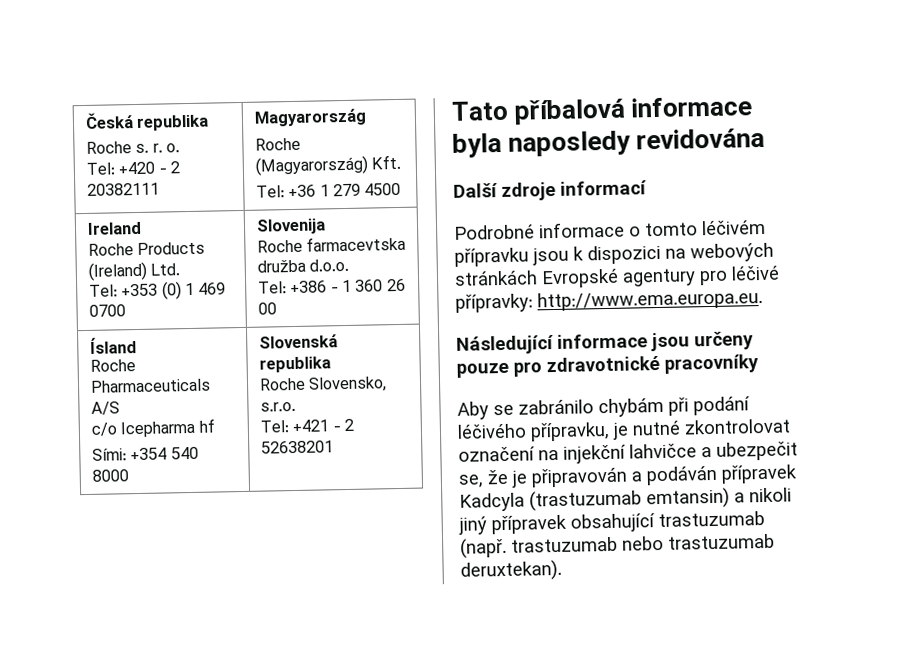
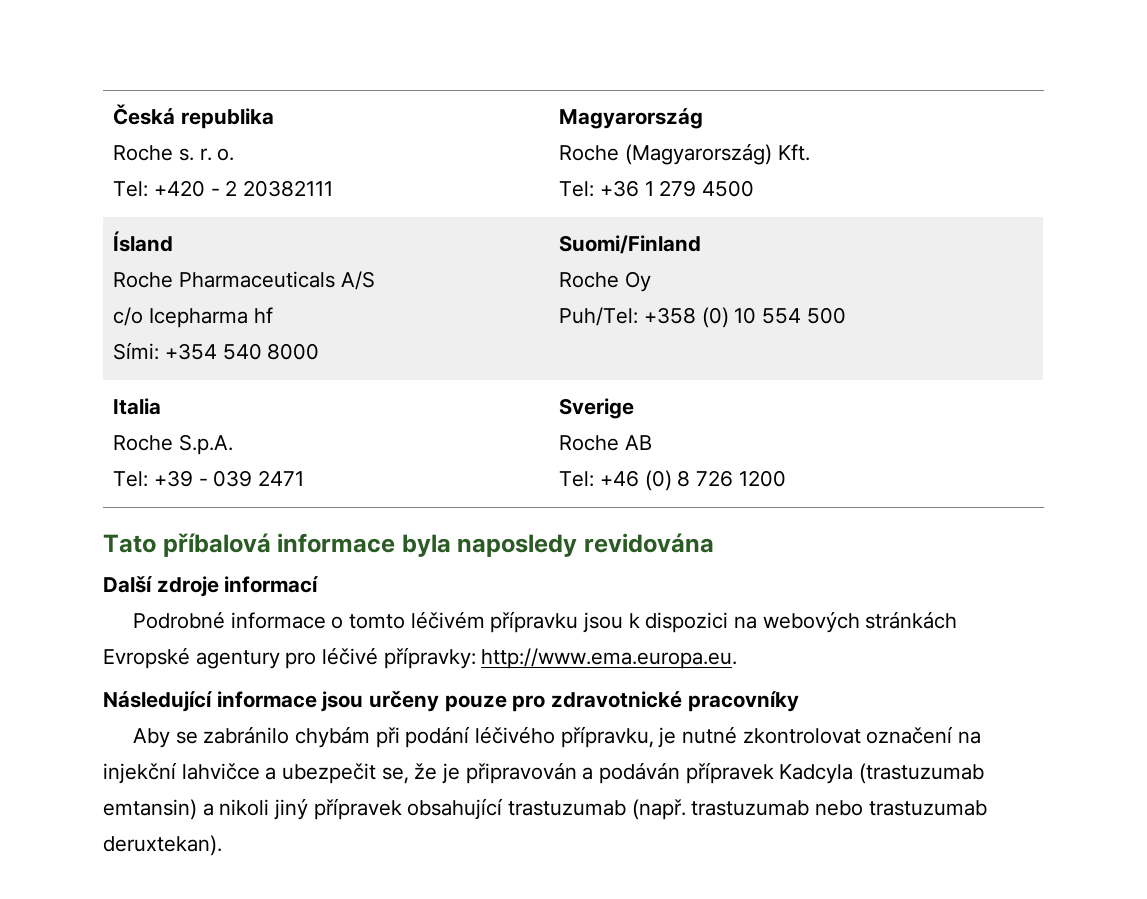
- Ireland
- Roche Products (Ireland) Ltd.
- Tel: +353 (0) 1 469 0700 | Slovenija
- Roche farmacevtska družba d.o.o.
- Tel: +386 - 1 360 26 00
  Ísland
  Roche Pharmaceuticals A/S
  c/o Icepharma hf
- Sími: +354 540 8000 | Slovenská republika
- Roche Slovensko, s.r.o.
- Tel: +421 - 2 52638201
+ Sími: +354 540 8000 | Suomi/Finland
+ Roche Oy
+ Puh/Tel: +358 (0) 10 554 500
+ Italia
+ Roche S.p.A.
+ Tel: +39 - 039 2471 | Sverige
+ Roche AB
+ Tel: +46 (0) 8 726 1200

